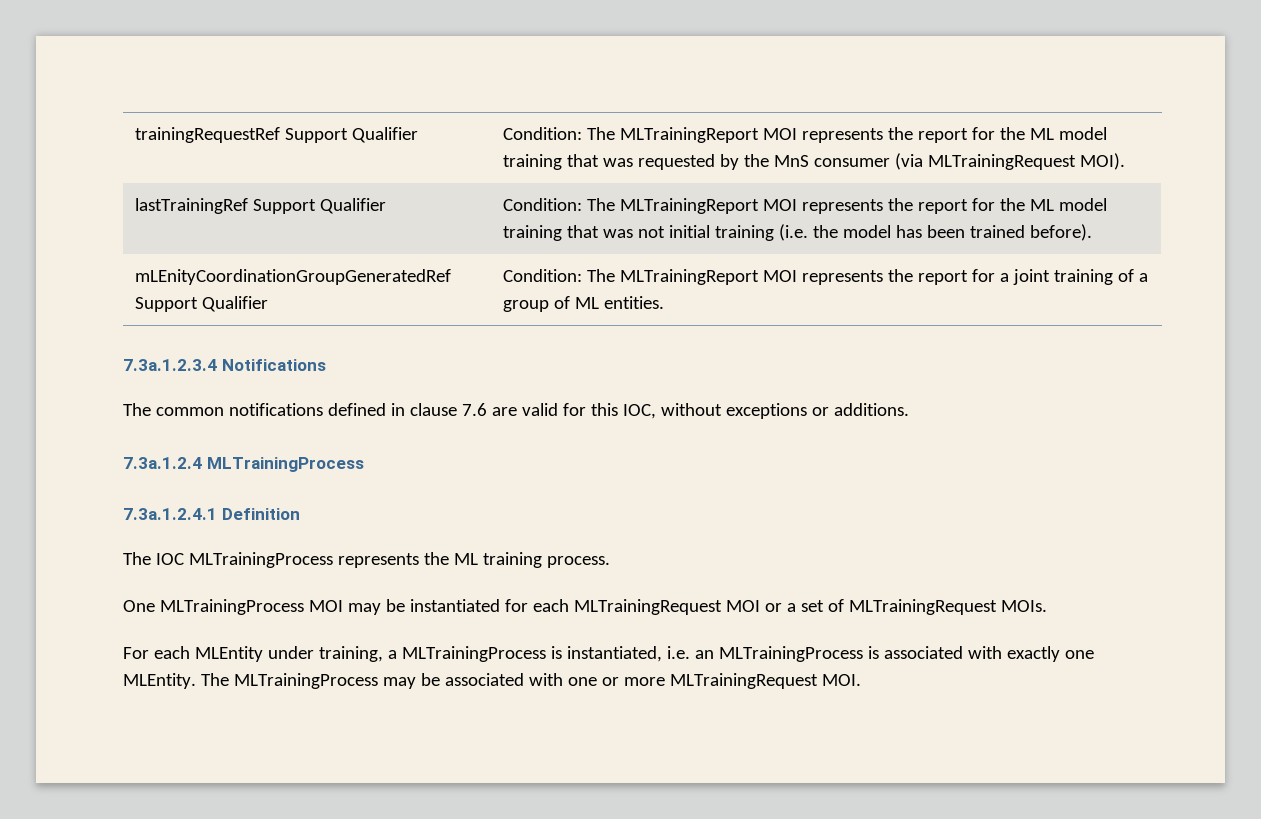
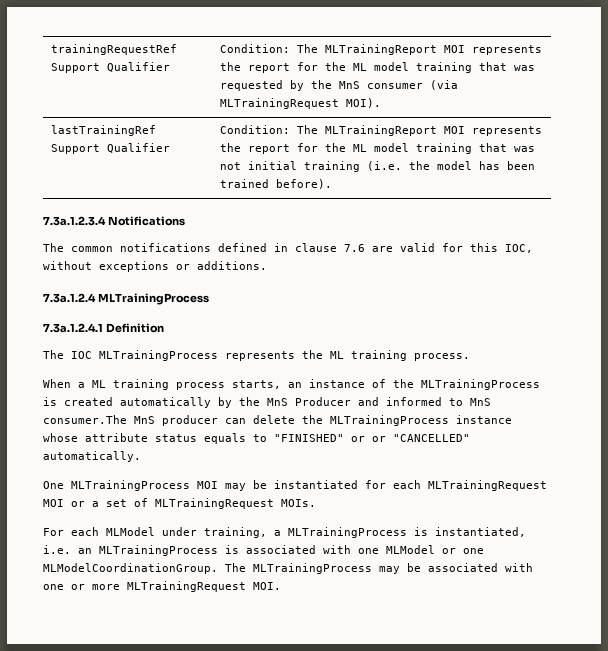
- mLEnityCoordinationGroupGeneratedRef Support Qualifier | Condition: The MLTrainingReport MOI represents the report for a joint training of a group of ML entities.
+ When a ML training process starts, an instance of the MLTrainingProcess is created automatically by the MnS Producer and informed to MnS consumer.The MnS producer can delete the MLTrainingProcess instance whose attribute status equals to "FINISHED" or or "CANCELLED" automatically.
- For each MLEntity under training, a MLTrainingProcess is instantiated, i.e. an MLTrainingProcess is associated with exactly one MLEntity.
+ For each MLModel under training, a MLTrainingProcess is instantiated, i.e. an MLTrainingProcess is associated with one MLModel or one MLModelCoordinationGroup.

